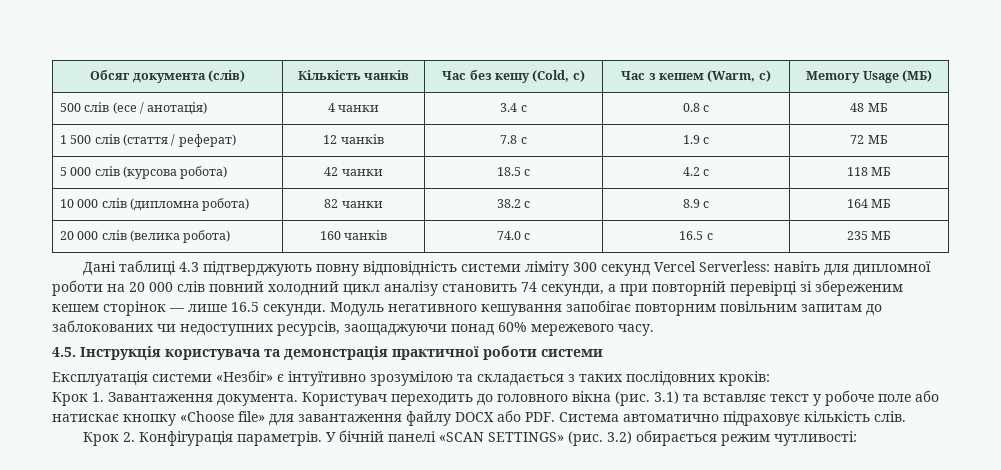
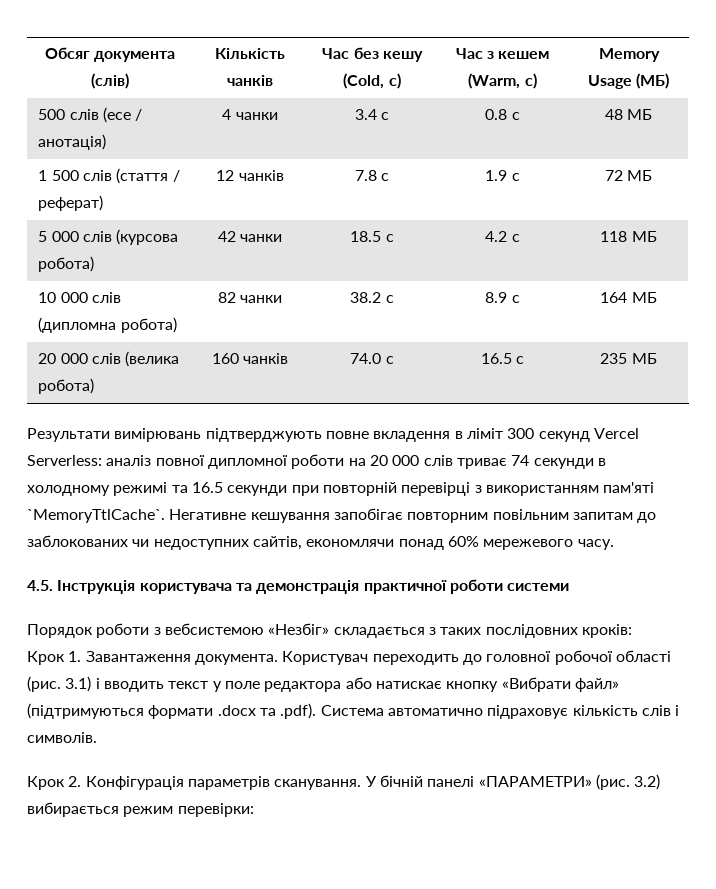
- Дані таблиці 4.3 підтверджують повну відповідність системи ліміту 300 секунд Vercel Serverless: навіть для дипломної роботи на 20 000 слів повний холодний цикл аналізу становить 74 секунди, а при повторній перевірці зі збереженим кешем сторінок — лише 16.5 секунди. Модуль негативного кешування запобігає повторним повільним запитам до заблокованих чи недоступних ресурсів, заощаджуючи понад 60% мережевого часу.
+ Результати вимірювань підтверджують повне вкладення в ліміт 300 секунд Vercel Serverless: аналіз повної дипломної роботи на 20 000 слів триває 74 секунди в холодному режимі та 16.5 секунди при повторній перевірці з використанням пам'яті `MemoryTtlCache`. Негативне кешування запобігає повторним повільним запитам до заблокованих чи недоступних сайтів, економлячи понад 60% мережевого часу.
- Експлуатація системи «Незбіг» є інтуїтивно зрозумілою та складається з таких послідовних кроків:
+ Порядок роботи з вебсистемою «Незбіг» складається з таких послідовних кроків:
- Користувач переходить до головного вікна (рис. 3.1) та вставляє текст у робоче поле або натискає кнопку «Choose file» для завантаження файлу DOCX або PDF. Система автоматично підраховує кількість слів.
+ Користувач переходить до головної робочої області (рис. 3.1) і вводить текст у поле редактора або натискає кнопку «Вибрати файл» (підтримуються формати .docx та .pdf). Система автоматично підраховує кількість слів і символів.
- Крок 2. Конфігурація параметрів.
+ Крок 2. Конфігурація параметрів сканування.
- У бічній панелі «SCAN SETTINGS» (рис. 3.2) обирається режим чутливості:
+ У бічній панелі «ПАРАМЕТРИ» (рис. 3.2) вибирається режим перевірки:

